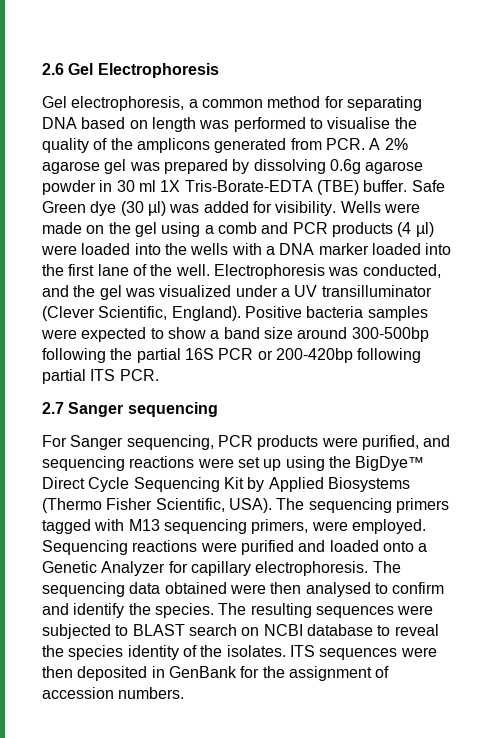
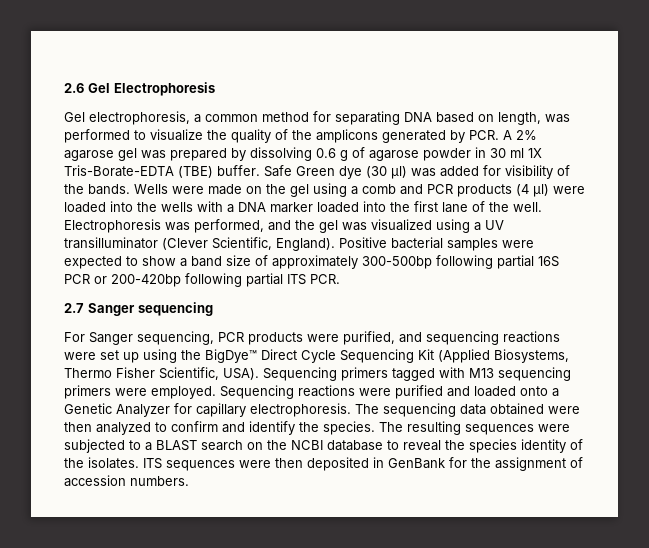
- Gel electrophoresis, a common method for separating DNA based on length was performed to visualise the quality of the amplicons generated from PCR. A 2% agarose gel was prepared by dissolving 0.6g agarose powder in 30 ml 1X Tris-Borate-EDTA (TBE) buffer.
+ Gel electrophoresis, a common method for separating DNA based on length, was performed to visualize the quality of the amplicons generated by PCR. A 2% agarose gel was prepared by dissolving 0.6 g of agarose powder in 30 ml 1X Tris-Borate-EDTA (TBE) buffer.
- Safe Green dye (30 µl) was added for visibility.
+ Safe Green dye (30 µl) was added for visibility of the bands.
- Electrophoresis was conducted, and the gel was visualized under a UV transilluminator (Clever Scientific, England).
+ Electrophoresis was performed, and the gel was visualized using a UV transilluminator (Clever Scientific, England).
- Positive bacteria samples were expected to show a band size around 300-500bp following the partial 16S PCR or 200-420bp following partial ITS PCR.
+ Positive bacterial samples were expected to show a band size of approximately 300-500bp following partial 16S PCR or 200-420bp following partial ITS PCR.
- For Sanger sequencing, PCR products were purified, and sequencing reactions were set up using the BigDye™ Direct Cycle Sequencing Kit by Applied Biosystems (Thermo Fisher Scientific, USA).
+ For Sanger sequencing, PCR products were purified, and sequencing reactions were set up using the BigDye™ Direct Cycle Sequencing Kit (Applied Biosystems, Thermo Fisher Scientific, USA).
- The sequencing primers tagged with M13 sequencing primers, were employed.
+ Sequencing primers tagged with M13 sequencing primers were employed.
- The sequencing data obtained were then analysed to confirm and identify the species.
+ The sequencing data obtained were then analyzed to confirm and identify the species.
- The resulting sequences were subjected to BLAST search on NCBI database to reveal the species identity of the isolates.
+ The resulting sequences were subjected to a BLAST search on the NCBI database to reveal the species identity of the isolates.

